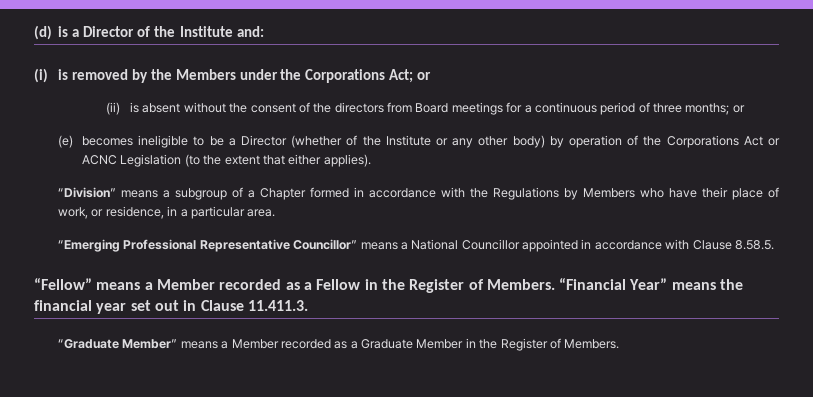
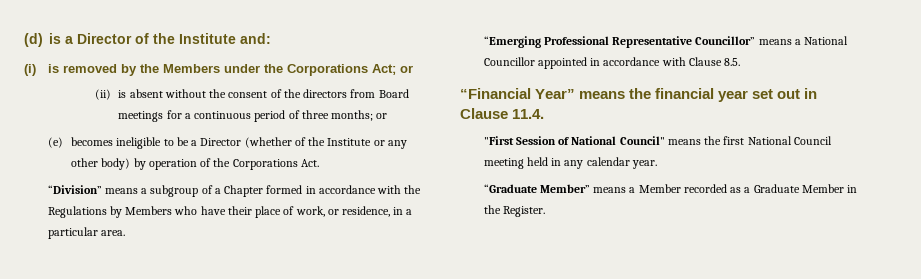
- (e) becomes ineligible to be a Director (whether of the Institute or any other body) by operation of the Corporations Act or ACNC Legislation (to the extent that either applies).
+ (e) becomes ineligible to be a Director (whether of the Institute or any other body) by operation of the Corporations Act.
- “Emerging Professional Representative Councillor” means a National Councillor appointed in accordance with Clause 8.58.5.
- “Fellow” means a Member recorded as a Fellow in the Register of Members. “Financial Year” means the financial year set out in Clause 11.411.3.
+ “Emerging Professional Representative Councillor” means a National Councillor appointed in accordance with Clause 8.5.
+ “Financial Year” means the financial year set out in Clause 11.4.
+ "First Session of National Council" means the first National Council meeting held in any calendar year.
- “Graduate Member” means a Member recorded as a Graduate Member in the Register of Members.
+ “Graduate Member” means a Member recorded as a Graduate Member in the Register.

